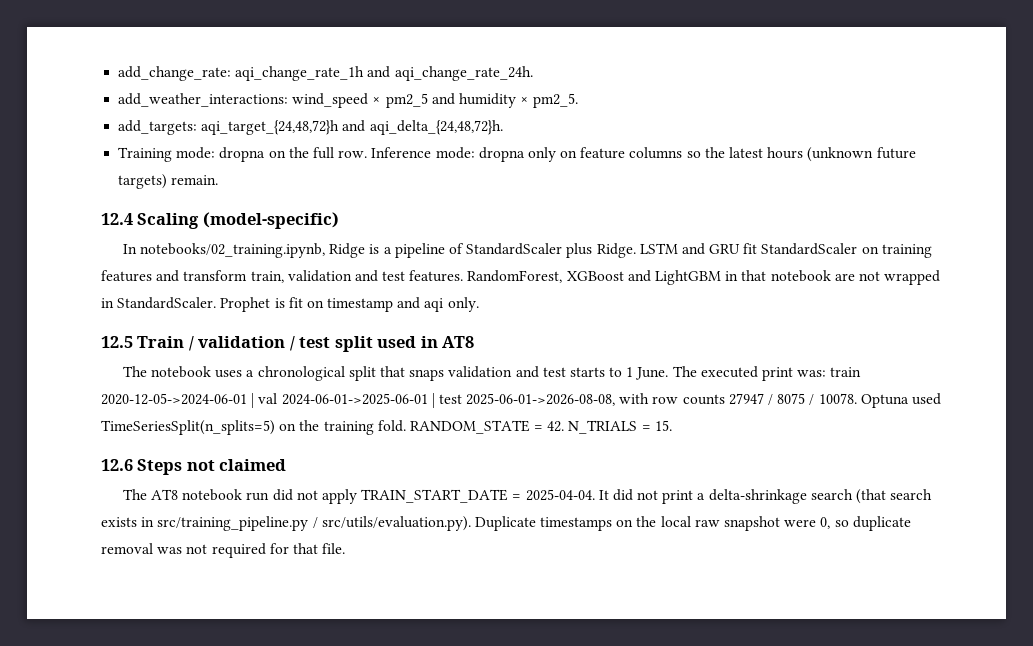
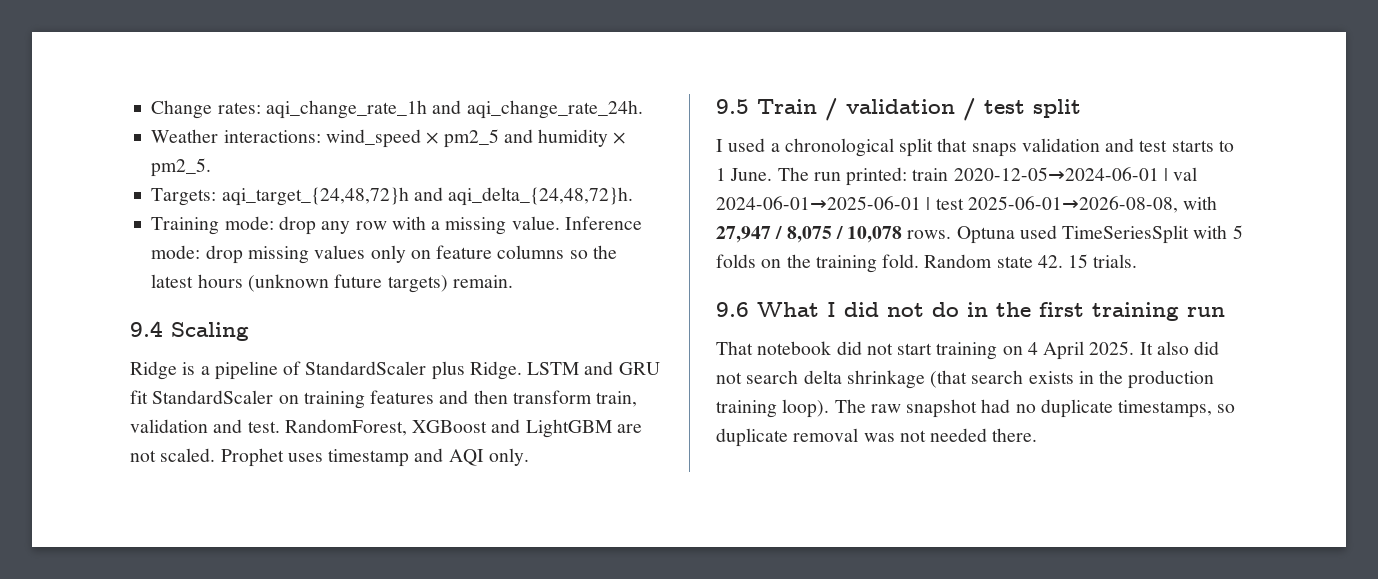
- add_change_rate: aqi_change_rate_1h and aqi_change_rate_24h.
+ Change rates: aqi_change_rate_1h and aqi_change_rate_24h.
- add_weather_interactions: wind_speed × pm2_5 and humidity × pm2_5.
+ Weather interactions: wind_speed × pm2_5 and humidity × pm2_5.
- add_targets: aqi_target_{24,48,72}h and aqi_delta_{24,48,72}h.
+ Targets: aqi_target_{24,48,72}h and aqi_delta_{24,48,72}h.
- Training mode: dropna on the full row. Inference mode: dropna only on feature columns so the latest hours (unknown future targets) remain.
+ Training mode: drop any row with a missing value. Inference mode: drop missing values only on feature columns so the latest hours (unknown future targets) remain.
- 12.4 Scaling (model-specific)
- In notebooks/02_training.ipynb, Ridge is a pipeline of StandardScaler plus Ridge.
+ 9.4 Scaling
+ Ridge is a pipeline of StandardScaler plus Ridge.
- LSTM and GRU fit StandardScaler on training features and transform train, validation and test features.
+ LSTM and GRU fit StandardScaler on training features and then transform train, validation and test.
- RandomForest, XGBoost and LightGBM in that notebook are not wrapped in StandardScaler. Prophet is fit on timestamp and aqi only.
+ RandomForest, XGBoost and LightGBM are not scaled. Prophet uses timestamp and AQI only.
- 12.5 Train / validation / test split used in AT8
- The notebook uses a chronological split that snaps validation and test starts to 1 June.
+ 9.5 Train / validation / test split
+ I used a chronological split that snaps validation and test starts to 1 June.
- The executed print was: train 2020-12-05->2024-06-01 | val 2024-06-01->2025-06-01 | test 2025-06-01->2026-08-08, with row counts 27947 / 8075 / 10078. Optuna used TimeSeriesSplit(n_splits=5) on the training fold. RANDOM_STATE = 42. N_TRIALS = 15.
- 12.6 Steps not claimed
- The AT8 notebook run did not apply TRAIN_START_DATE = 2025-04-04. It did not print a delta-shrinkage search (that search exists in src/training_pipeline.py / src/utils/evaluation.py). Duplicate timestamps on the local raw snapshot were 0, so duplicate removal was not required for that file.
+ The run printed: train 2020-12-05→2024-06-01 | val 2024-06-01→2025-06-01 | test 2025-06-01→2026-08-08, with 27,947 / 8,075 / 10,078 rows. Optuna used TimeSeriesSplit with 5 folds on the training fold. Random state 42. 15 trials.
+ 9.6 What I did not do in the first training run
+ That notebook did not start training on 4 April 2025. It also did not search delta shrinkage (that search exists in the production training loop). The raw snapshot had no duplicate timestamps, so duplicate removal was not needed there.

